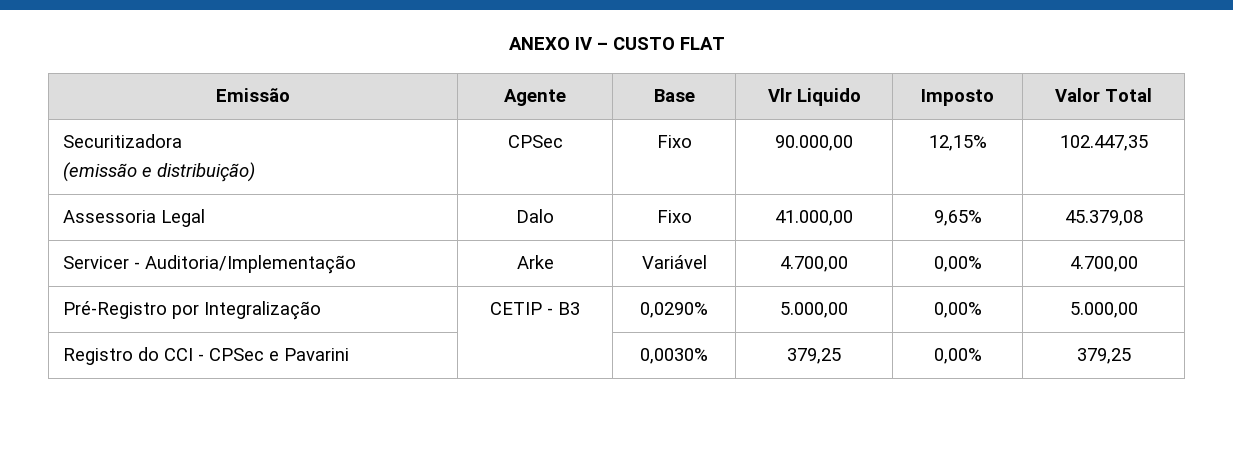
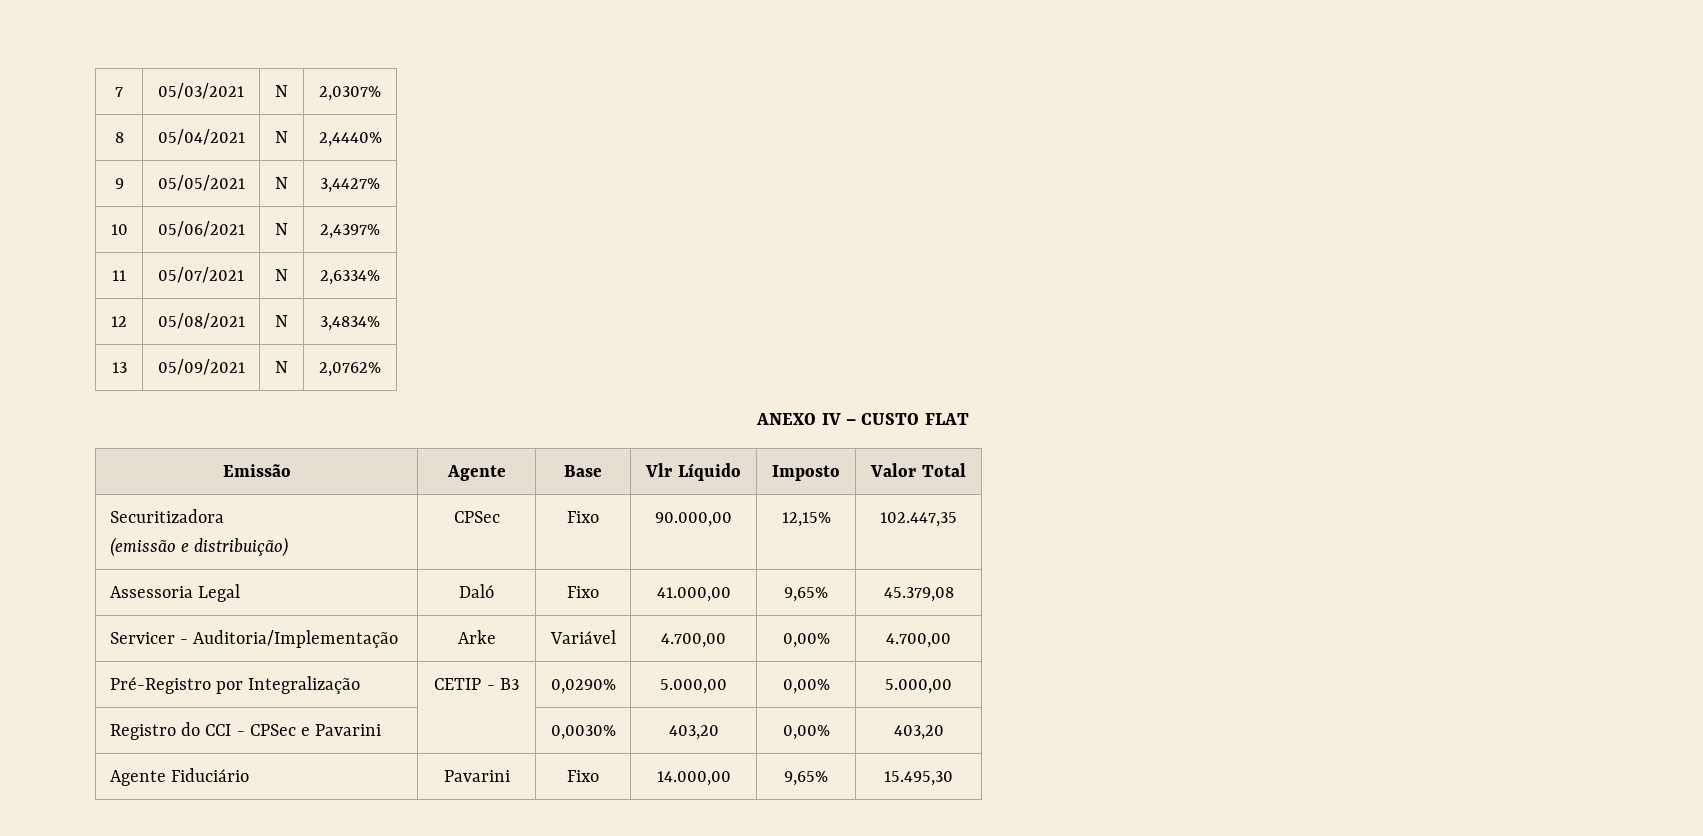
+ 7 | 05/03/2021 | N | 2,0307%
+ 8 | 05/04/2021 | N | 2,4440%
+ 9 | 05/05/2021 | N | 3,4427%
+ 10 | 05/06/2021 | N | 2,4397%
+ 11 | 05/07/2021 | N | 2,6334%
+ 12 | 05/08/2021 | N | 3,4834%
+ 13 | 05/09/2021 | N | 2,0762%
- Emissão | Agente | Base | Vlr Liquido | Imposto | Valor Total
+ Emissão | Agente | Base | Vlr Líquido | Imposto | Valor Total
- Assessoria Legal | Dalo | Fixo | 41.000,00 | 9,65% | 45.379,08
+ Assessoria Legal | Daló | Fixo | 41.000,00 | 9,65% | 45.379,08
- Registro do CCI - CPSec e Pavarini | | 0,0030% | 379,25 | 0,00% | 379,25
+ Registro do CCI - CPSec e Pavarini | | 0,0030% | 403,20 | 0,00% | 403,20
+ Agente Fiduciário | Pavarini | Fixo | 14.000,00 | 9,65% | 15.495,30

